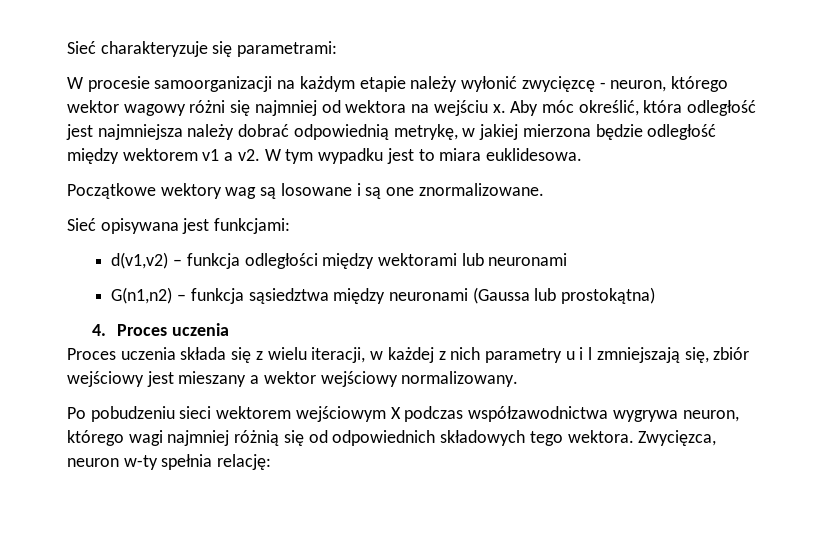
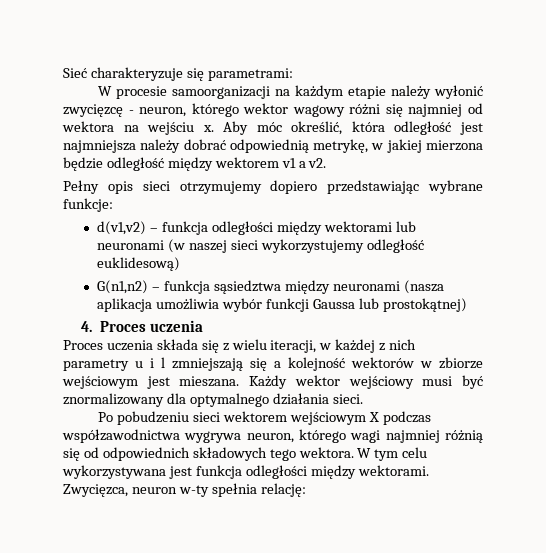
- Aby móc określić, która odległość jest najmniejsza należy dobrać odpowiednią metrykę, w jakiej mierzona będzie odległość między wektorem v1 a v2. W tym wypadku jest to miara euklidesowa.
- Początkowe wektory wag są losowane i są one znormalizowane.
- Sieć opisywana jest funkcjami:
+ Aby móc określić, która odległość jest najmniejsza należy dobrać odpowiednią metrykę, w jakiej mierzona będzie odległość między wektorem v1 a v2.
+ Pełny opis sieci otrzymujemy dopiero przedstawiając wybrane funkcje:
- d(v1,v2) – funkcja odległości między wektorami lub neuronami
+ d(v1,v2) – funkcja odległości między wektorami lub neuronami (w naszej sieci wykorzystujemy odległość euklidesową)
- G(n1,n2) – funkcja sąsiedztwa między neuronami (Gaussa lub prostokątna)
+ G(n1,n2) – funkcja sąsiedztwa między neuronami (nasza aplikacja umożliwia wybór funkcji Gaussa lub prostokątnej)
- Proces uczenia składa się z wielu iteracji, w każdej z nich parametry u i l zmniejszają się, zbiór wejściowy jest mieszany a wektor wejściowy normalizowany.
+ Proces uczenia składa się z wielu iteracji, w każdej z nich parametry u i l zmniejszają się a kolejność wektorów w zbiorze wejściowym jest mieszana. Każdy wektor wejściowy musi być znormalizowany dla optymalnego działania sieci.
+ W tym celu wykorzystywana jest funkcja odległości między wektorami.

